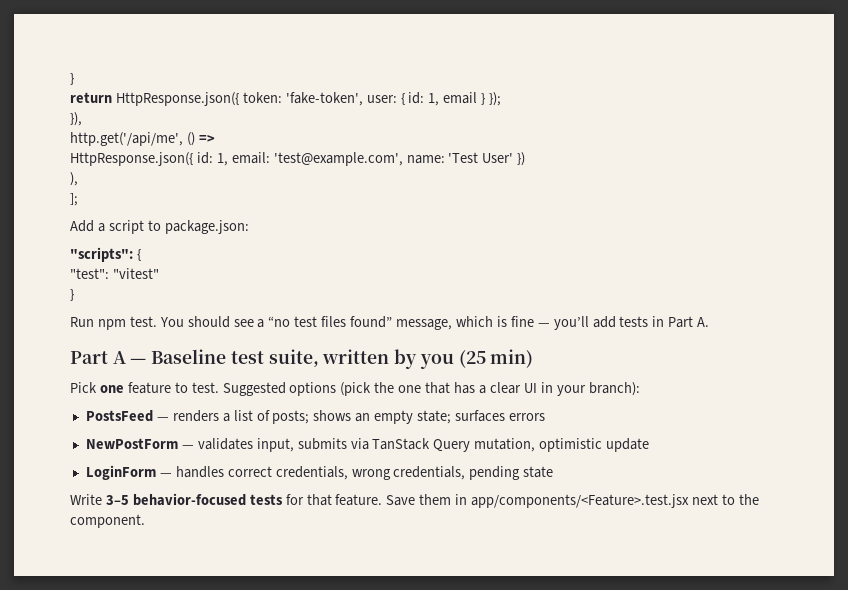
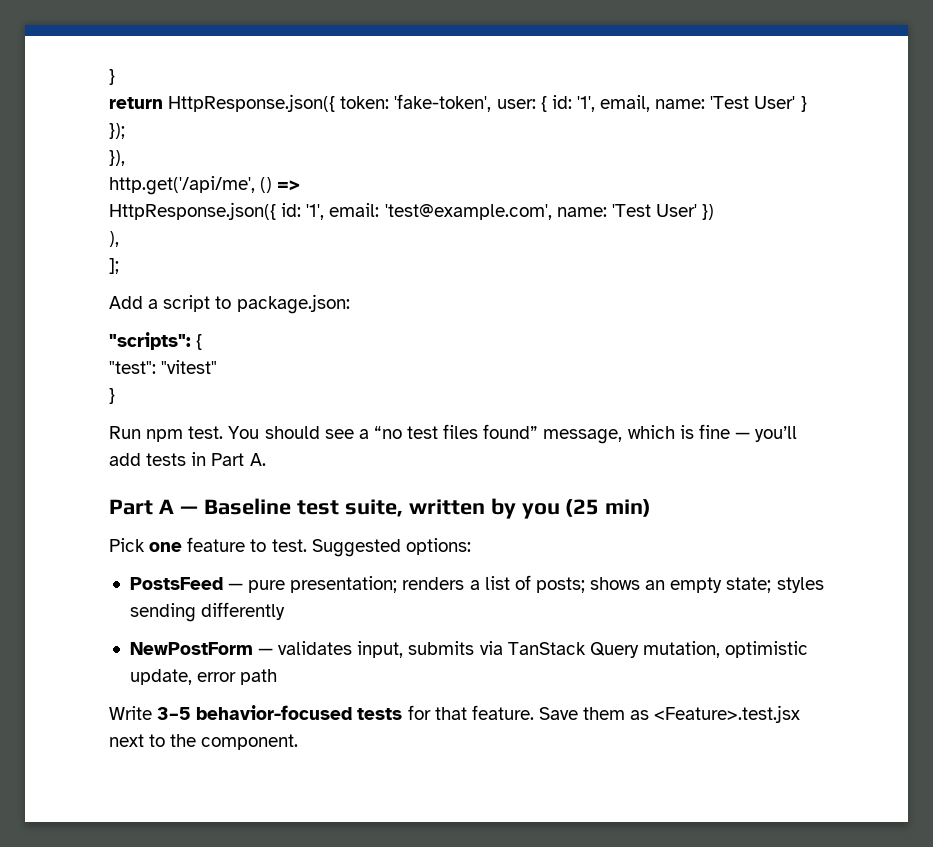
- return HttpResponse.json({ token: 'fake-token', user: { id: 1, email } });
+ return HttpResponse.json({ token: 'fake-token', user: { id: '1', email, name: 'Test User' } });
- HttpResponse.json({ id: 1, email: 'test@example.com', name: 'Test User' })
+ HttpResponse.json({ id: '1', email: 'test@example.com', name: 'Test User' })
- Suggested options (pick the one that has a clear UI in your branch):
+ Suggested options:
- PostsFeed — renders a list of posts; shows an empty state; surfaces errors
+ PostsFeed — pure presentation; renders a list of posts; shows an empty state; styles sending differently
- NewPostForm — validates input, submits via TanStack Query mutation, optimistic update
- LoginForm — handles correct credentials, wrong credentials, pending state
+ NewPostForm — validates input, submits via TanStack Query mutation, optimistic update, error path
- Save them in app/components/<Feature>.test.jsx next to the component.
+ Save them as <Feature>.test.jsx next to the component.

